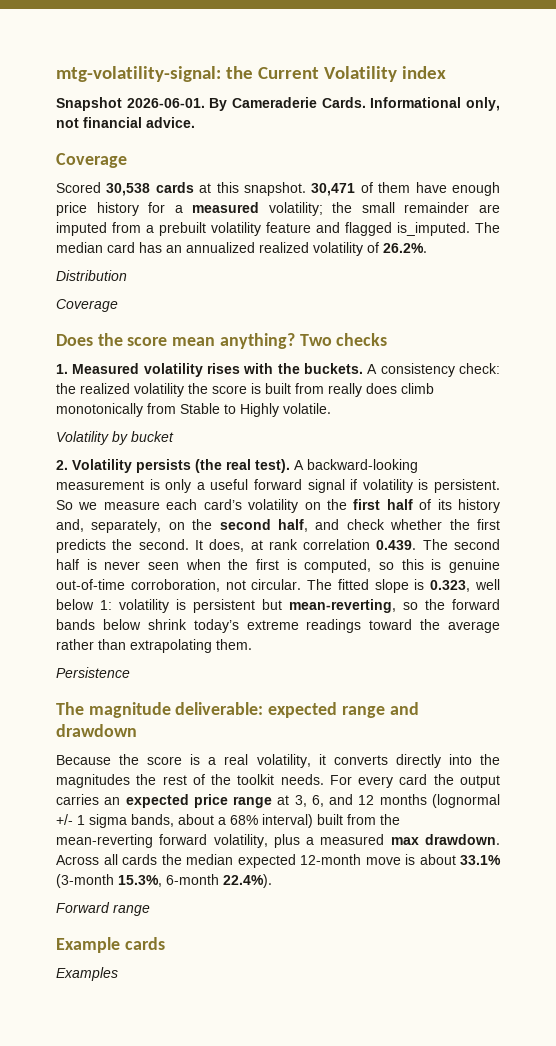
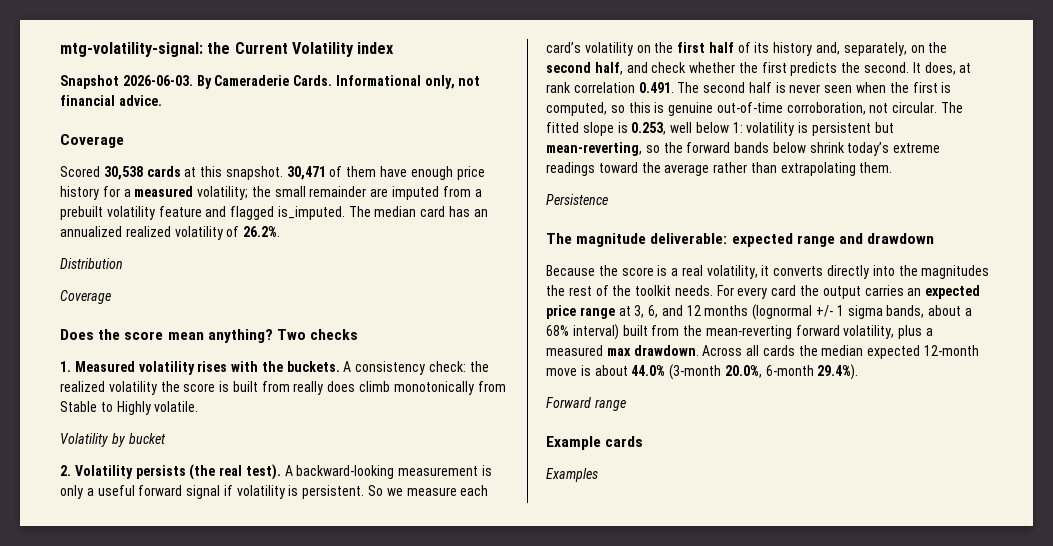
- Snapshot 2026-06-01.
+ Snapshot 2026-06-03.
- It does, at rank correlation 0.439. The second half is never seen when the first is computed, so this is genuine out-of-time corroboration, not circular.
+ It does, at rank correlation 0.491. The second half is never seen when the first is computed, so this is genuine out-of-time corroboration, not circular.
- The fitted slope is 0.323, well below 1: volatility is persistent but mean-reverting, so the forward bands below shrink today’s extreme readings toward the average rather than extrapolating them.
+ The fitted slope is 0.253, well below 1: volatility is persistent but mean-reverting, so the forward bands below shrink today’s extreme readings toward the average rather than extrapolating them.
- Across all cards the median expected 12-month move is about 33.1% (3-month 15.3%, 6-month 22.4%).
+ Across all cards the median expected 12-month move is about 44.0% (3-month 20.0%, 6-month 29.4%).

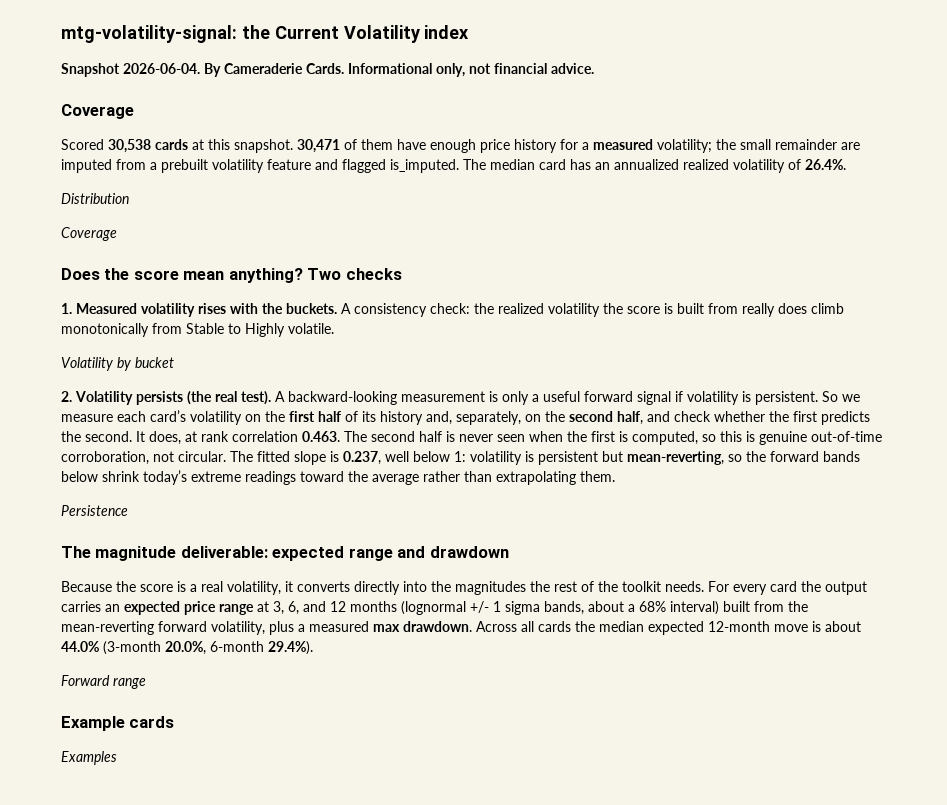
- Snapshot 2026-06-03.
+ Snapshot 2026-06-04.
- The median card has an annualized realized volatility of 26.2%.
+ The median card has an annualized realized volatility of 26.4%.
- It does, at rank correlation 0.491. The second half is never seen when the first is computed, so this is genuine out-of-time corroboration, not circular.
+ It does, at rank correlation 0.463. The second half is never seen when the first is computed, so this is genuine out-of-time corroboration, not circular.
- The fitted slope is 0.253, well below 1: volatility is persistent but mean-reverting, so the forward bands below shrink today’s extreme readings toward the average rather than extrapolating them.
+ The fitted slope is 0.237, well below 1: volatility is persistent but mean-reverting, so the forward bands below shrink today’s extreme readings toward the average rather than extrapolating them.

